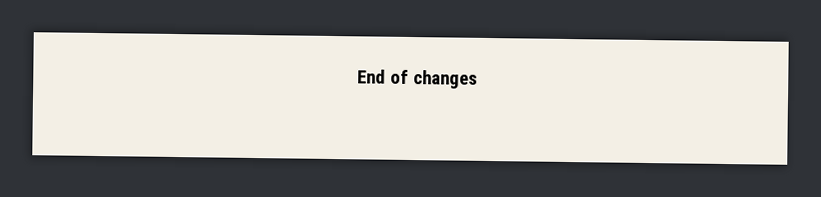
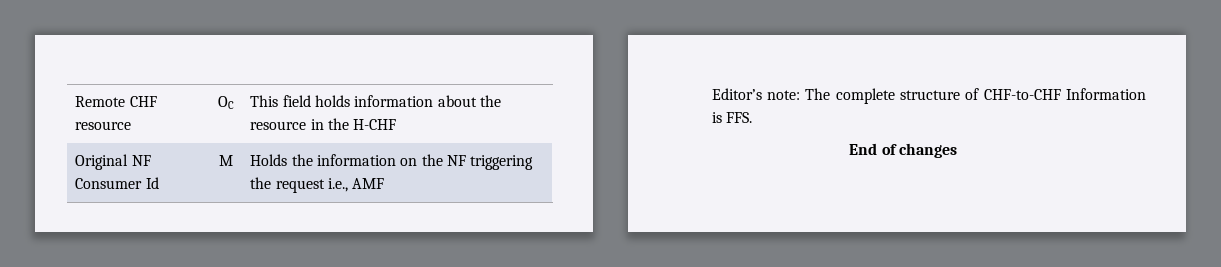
+ Remote CHF resource | OC | This field holds information about the resource in the H-CHF
+ Original NF Consumer Id | M | Holds the information on the NF triggering the request i.e., AMF
+ Editor’s note: The complete structure of CHF-to-CHF Information is FFS.

